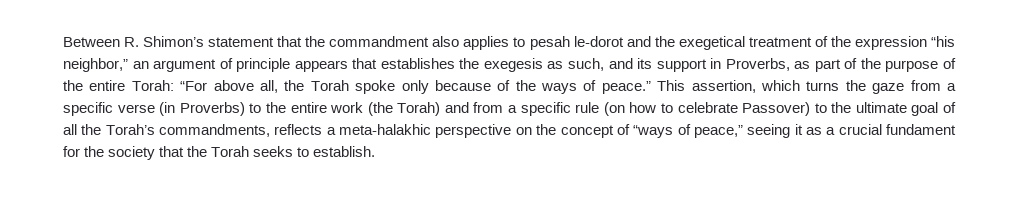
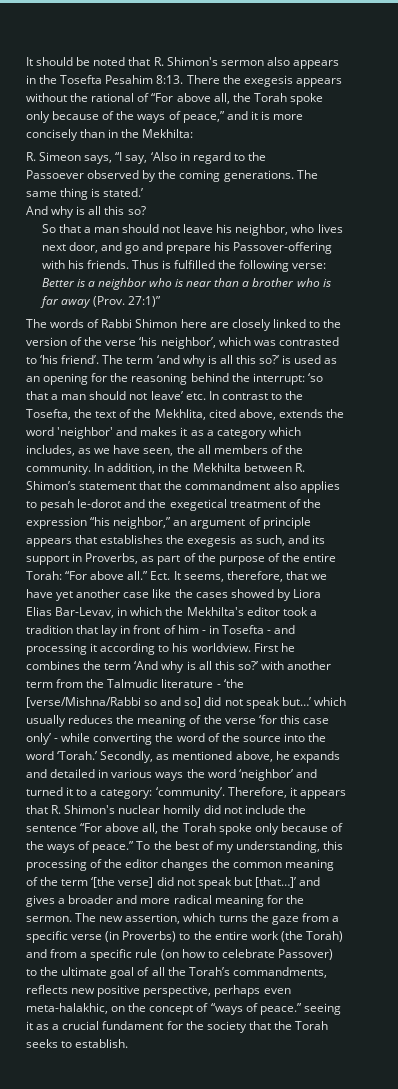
- Between R. Shimon’s statement that the commandment also applies to pesah le-dorot and the exegetical treatment of the expression “his neighbor,” an argument of principle appears that establishes the exegesis as such, and its support in Proverbs, as part of the purpose of the entire Torah: “For above all, the Torah spoke only because of the ways of peace.”
+ It should be noted that R. Shimon's sermon also appears in the Tosefta Pesahim 8:13. There the exegesis appears without the rational of “For above all, the Torah spoke only because of the ways of peace,” and it is more concisely than in the Mekhilta:
+ R. Simeon says, “I say, ‘Also in regard to the
+ Passoever observed by the coming generations. The same thing is stated.’
+ And why is all this so?
+ So that a man should not leave his neighbor, who lives next door, and go and prepare his Passover-offering with his friends. Thus is fulfilled the following verse: Better is a neighbor who is near than a brother who is far away (Prov. 27:1)”
+ The words of Rabbi Shimon here are closely linked to the version of the verse ‘his neighbor’, which was contrasted to ‘his friend’. The term ‘and why is all this so?’ is used as an opening for the reasoning behind the interrupt: ‘so that a man should not leave’ etc. In contrast to the Tosefta, the text of the Mekhlita, cited above, extends the word 'neighbor' and makes it as a category which includes, as we have seen, the all members of the community. In addition, in the Mekhilta between R. Shimon’s statement that the commandment also applies to pesah le-dorot and the exegetical treatment of the expression “his neighbor,” an argument of principle appears that establishes the exegesis as such, and its support in Proverbs, as part of the purpose of the entire Torah: “For above all.” Ect. It seems, therefore, that we have yet another case like the cases showed by Liora Elias Bar-Levav, in which the Mekhilta's editor took a tradition that lay in front of him - in Tosefta - and processing it according to his worldview. First he combines the term ‘And why is all this so?’ with another term from the Talmudic literature - ‘the [verse/Mishna/Rabbi so and so] did not speak but…’ which usually reduces the meaning of the verse ‘for this case only’ - while converting the word of the source into the word ‘Torah.’ Secondly, as mentioned above, he expands and detailed in various ways the word ‘neighbor’ and turned it to a category: ‘community’. Therefore, it appears that R. Shimon's nuclear homily did not include the sentence “For above all, the Torah spoke only because of the ways of peace.”
- This assertion, which turns the gaze from a specific verse (in Proverbs) to the entire work (the Torah) and from a specific rule (on how to celebrate Passover) to the ultimate goal of all the Torah’s commandments, reflects a meta-halakhic perspective on the concept of “ways of peace,” seeing it as a crucial fundament for the society that the Torah seeks to establish.
+ To the best of my understanding, this processing of the editor changes the common meaning of the term ‘[the verse] did not speak but [that…]’ and gives a broader and more radical meaning for the sermon. The new assertion, which turns the gaze from a specific verse (in Proverbs) to the entire work (the Torah) and from a specific rule (on how to celebrate Passover) to the ultimate goal of all the Torah’s commandments, reflects new positive perspective, perhaps even meta-halakhic, on the concept of “ways of peace.” seeing it as a crucial fundament for the society that the Torah seeks to establish.

